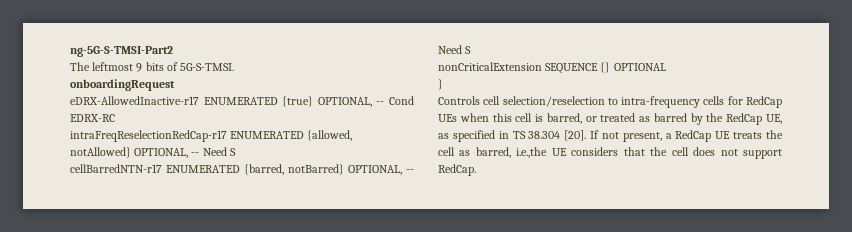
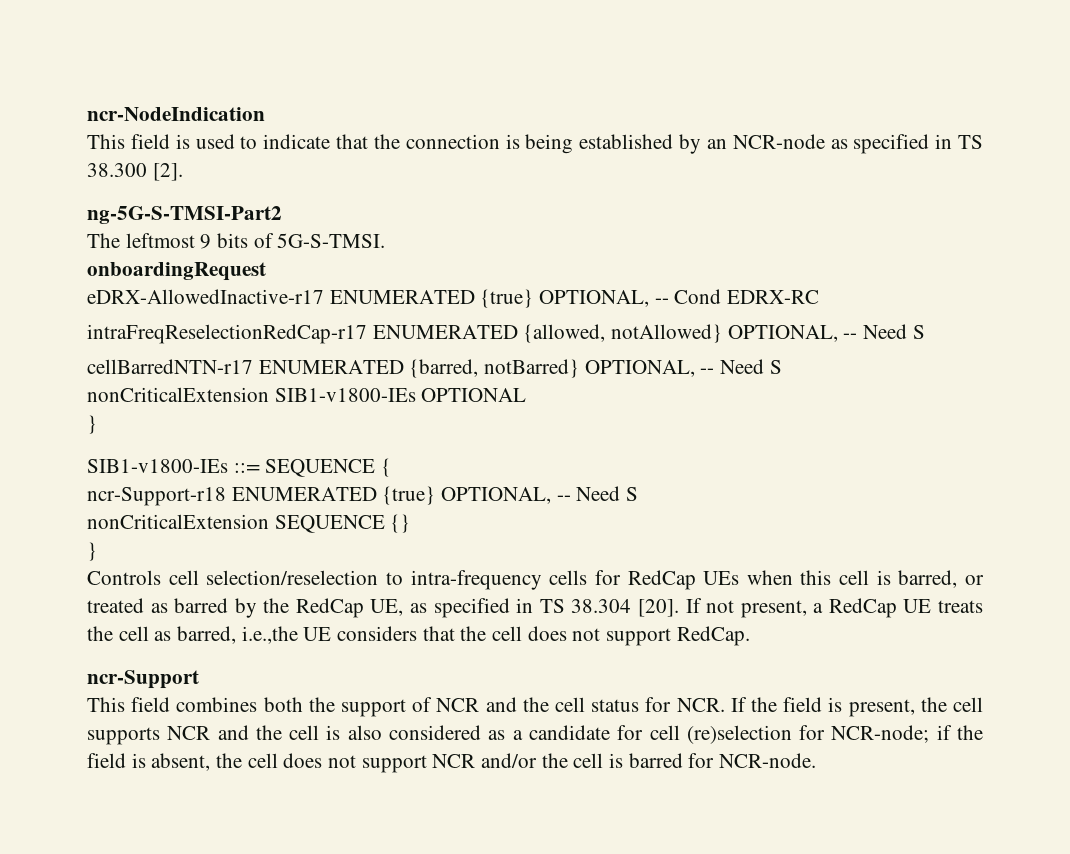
+ ncr-NodeIndication
+ This field is used to indicate that the connection is being established by an NCR-node as specified in TS 38.300 [2].
+ nonCriticalExtension SIB1-v1800-IEs OPTIONAL
+ }
+ SIB1-v1800-IEs ::= SEQUENCE {
+ ncr-Support-r18 ENUMERATED {true} OPTIONAL, -- Need S
- nonCriticalExtension SEQUENCE {} OPTIONAL
+ nonCriticalExtension SEQUENCE {}
+ ncr-Support
+ This field combines both the support of NCR and the cell status for NCR. If the field is present, the cell supports NCR and the cell is also considered as a candidate for cell (re)selection for NCR-node; if the field is absent, the cell does not support NCR and/or the cell is barred for NCR-node.

